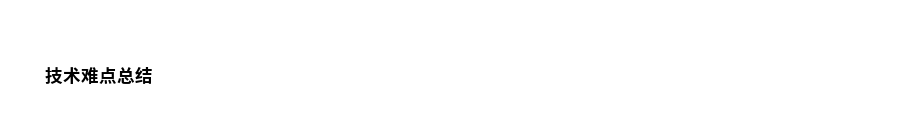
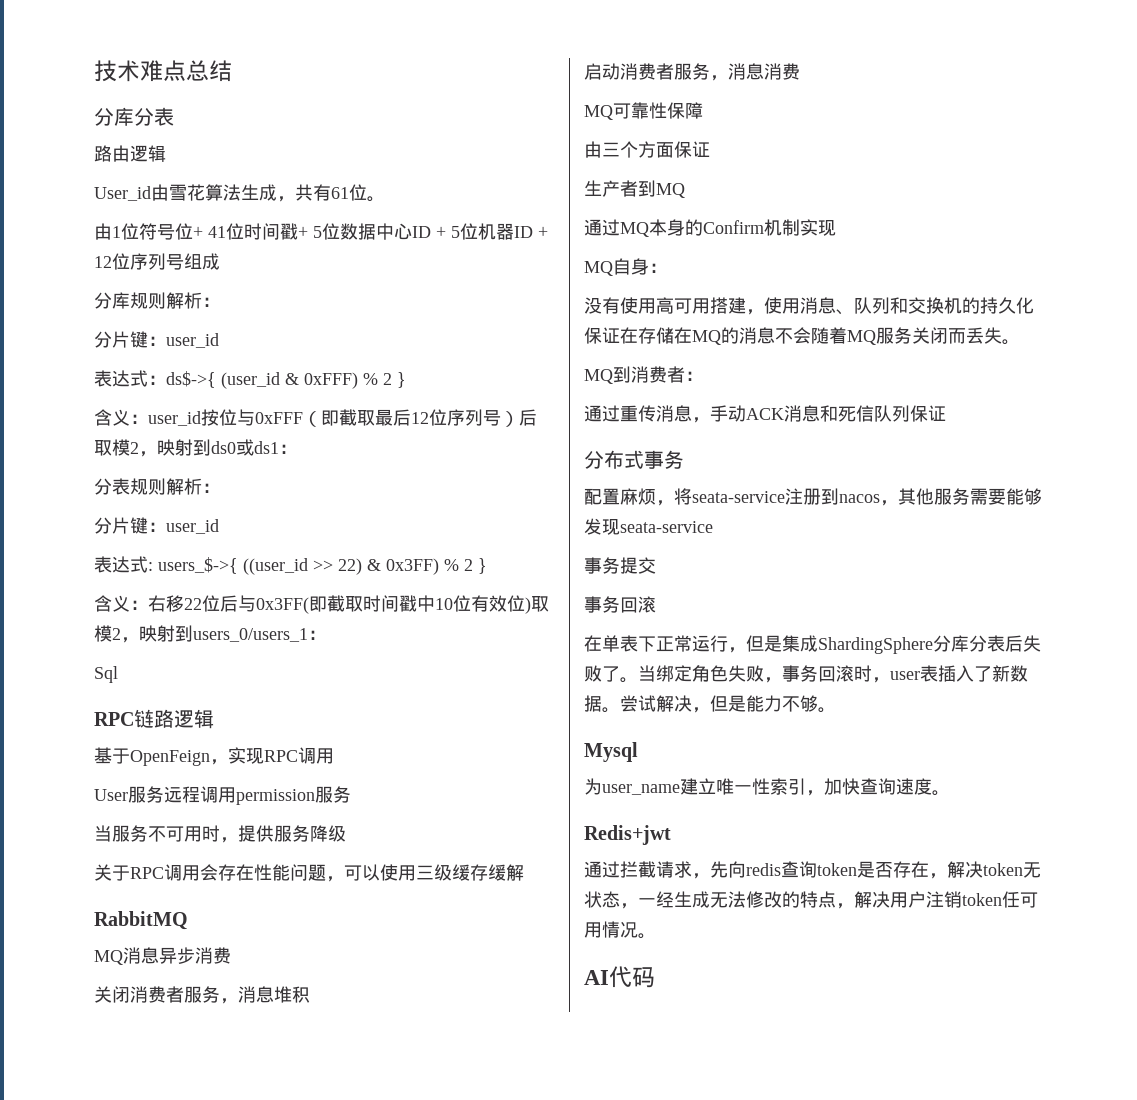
  技术难点总结
+ 分库分表
+ 路由逻辑
+ User_id由雪花算法生成，共有61位。
+ 由1位符号位+ 41位时间戳+ 5位数据中心ID + 5位机器ID + 12位序列号组成
+ 分库规则解析：
+ 分片键：user_id
+ 表达式：ds$->{ (user_id & 0xFFF) % 2 }
+ 含义：user_id按位与0xFFF（即截取最后12位序列号）后取模2，映射到ds0或ds1：
+ 分表规则解析：
+ 分片键：user_id
+ 表达式: users_$->{ ((user_id >> 22) & 0x3FF) % 2 }
+ 含义：右移22位后与0x3FF(即截取时间戳中10位有效位)取模2，映射到users_0/users_1：
+ Sql
+ RPC链路逻辑
+ 基于OpenFeign，实现RPC调用
+ User服务远程调用permission服务
+ 当服务不可用时，提供服务降级
+ 关于RPC调用会存在性能问题，可以使用三级缓存缓解
+ RabbitMQ
+ MQ消息异步消费
+ 关闭消费者服务，消息堆积
+ 启动消费者服务，消息消费
+ MQ可靠性保障
+ 由三个方面保证
+ 生产者到MQ
+ 通过MQ本身的Confirm机制实现
+ MQ自身：
+ 没有使用高可用搭建，使用消息、队列和交换机的持久化保证在存储在MQ的消息不会随着MQ服务关闭而丢失。
+ MQ到消费者：
+ 通过重传消息，手动ACK消息和死信队列保证
+ 分布式事务
+ 配置麻烦，将seata-service注册到nacos，其他服务需要能够发现seata-service
+ 事务提交
+ 事务回滚
+ 在单表下正常运行，但是集成ShardingSphere分库分表后失败了。当绑定角色失败，事务回滚时，user表插入了新数据。尝试解决，但是能力不够。
+ Mysql
+ 为user_name建立唯一性索引，加快查询速度。
+ Redis+jwt
+ 通过拦截请求，先向redis查询token是否存在，解决token无状态，一经生成无法修改的特点，解决用户注销token任可用情况。
+ AI代码

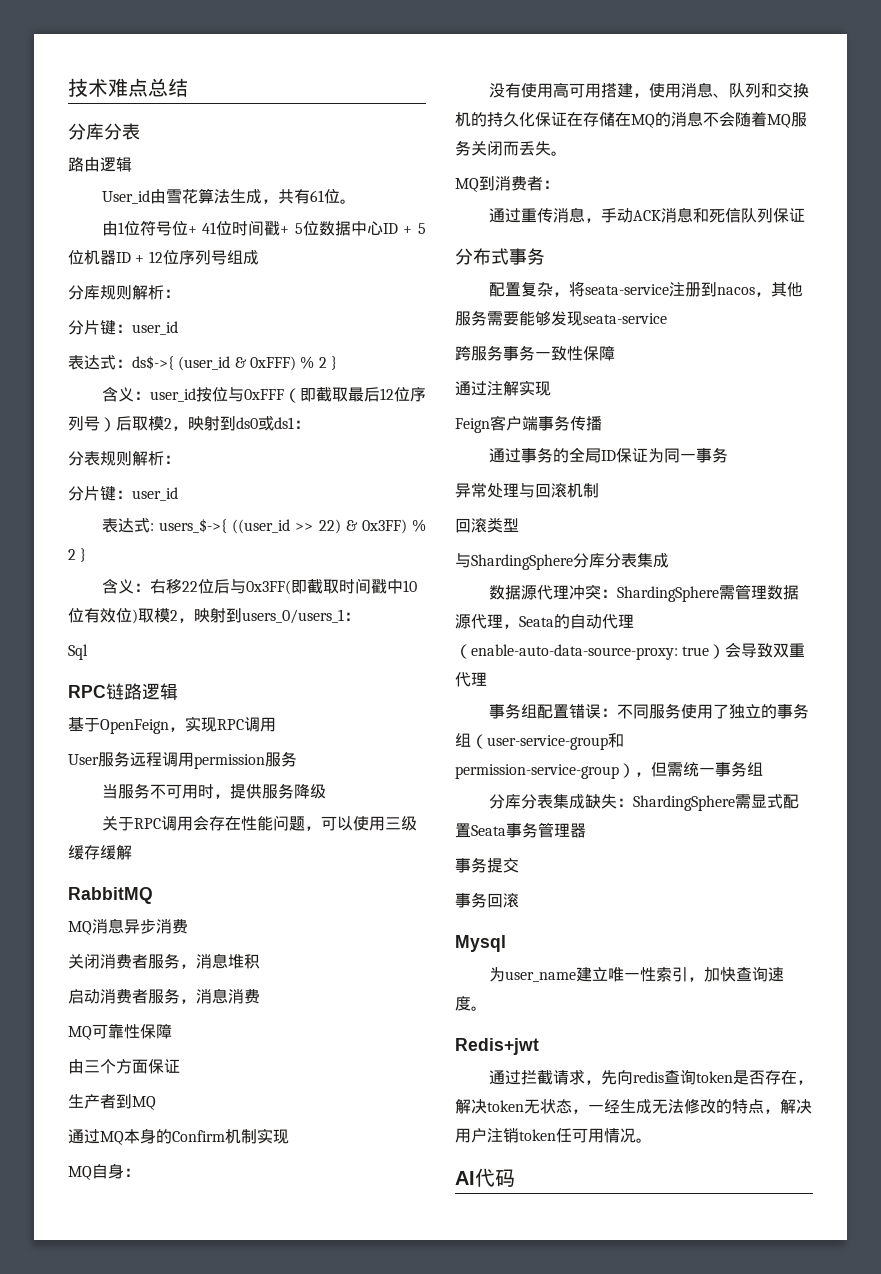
- 配置麻烦，将seata-service注册到nacos，其他服务需要能够发现seata-service
+ 配置复杂，将seata-service注册到nacos，其他服务需要能够发现seata-service
+ 跨服务事务一致性保障
+ 通过注解实现
+ Feign客户端事务传播
+ 通过事务的全局ID保证为同一事务
+ 异常处理与回滚机制
+ 回滚类型
+ 与ShardingSphere分库分表集成
+ 数据源代理冲突：ShardingSphere需管理数据源代理，Seata的自动代理（enable-auto-data-source-proxy: true）会导致双重代理
+ 事务组配置错误：不同服务使用了独立的事务组（user-service-group和permission-service-group），但需统一事务组
+ 分库分表集成缺失：ShardingSphere需显式配置Seata事务管理器
  事务提交
  事务回滚
- 在单表下正常运行，但是集成ShardingSphere分库分表后失败了。当绑定角色失败，事务回滚时，user表插入了新数据。尝试解决，但是能力不够。

